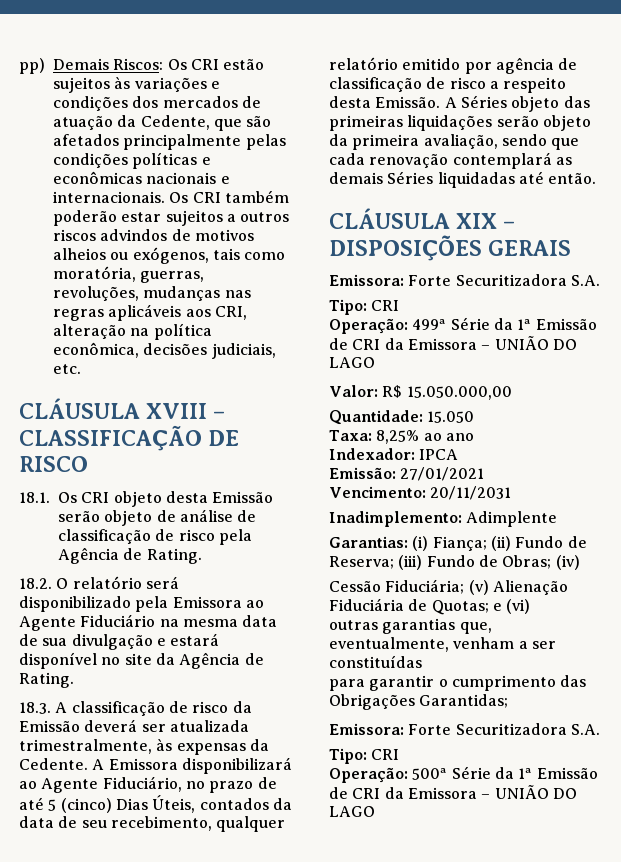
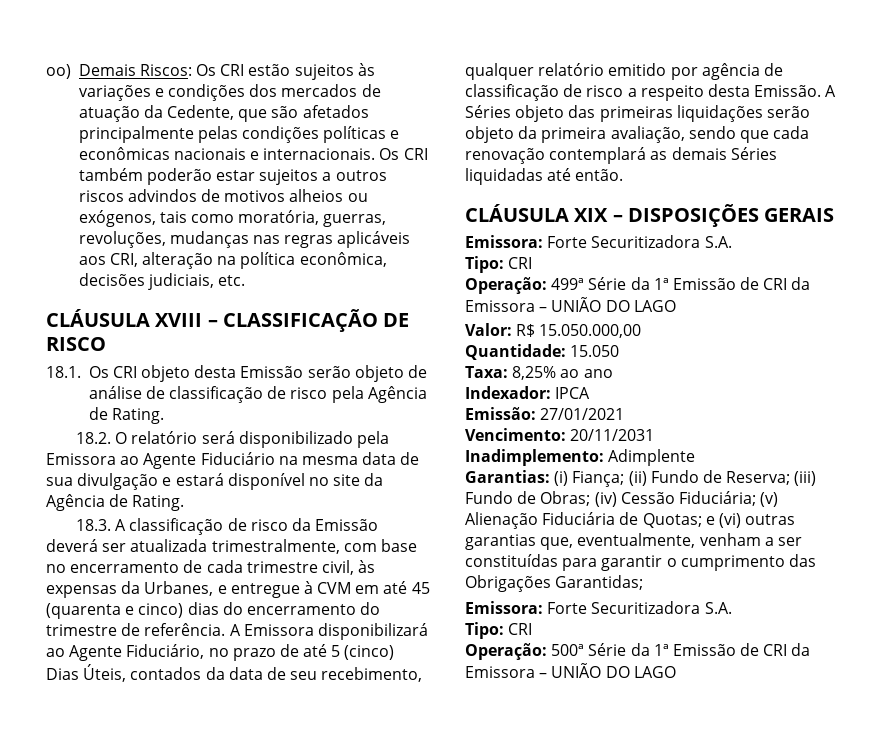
- pp) Demais Riscos: Os CRI estão sujeitos às variações e condições dos mercados de atuação da Cedente, que são afetados principalmente pelas condições políticas e econômicas nacionais e internacionais.
+ oo) Demais Riscos: Os CRI estão sujeitos às variações e condições dos mercados de atuação da Cedente, que são afetados principalmente pelas condições políticas e econômicas nacionais e internacionais.
- 18.3. A classificação de risco da Emissão deverá ser atualizada trimestralmente, às expensas da Cedente.
+ 18.3. A classificação de risco da Emissão deverá ser atualizada trimestralmente, com base no encerramento de cada trimestre civil, às expensas da Urbanes, e entregue à CVM em até 45 (quarenta e cinco) dias do encerramento do trimestre de referência.
- Garantias: (i) Fiança; (ii) Fundo de Reserva; (iii) Fundo de Obras; (iv)
- Cessão Fiduciária; (v) Alienação Fiduciária de Quotas; e (vi)
- outras garantias que, eventualmente, venham a ser constituídas
- para garantir o cumprimento das Obrigações Garantidas;
+ Garantias: (i) Fiança; (ii) Fundo de Reserva; (iii) Fundo de Obras; (iv) Cessão Fiduciária; (v) Alienação Fiduciária de Quotas; e (vi) outras garantias que, eventualmente, venham a ser constituídas para garantir o cumprimento das Obrigações Garantidas;

